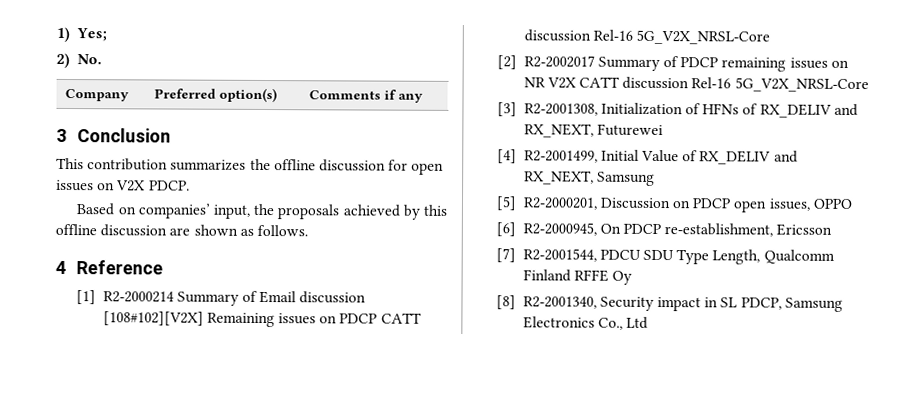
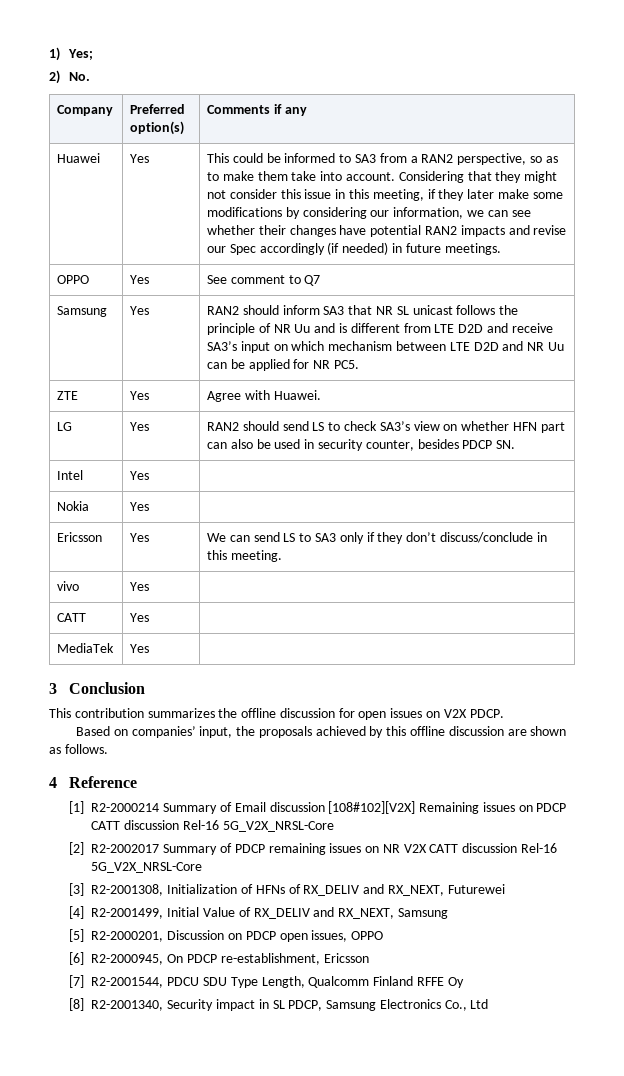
+ Huawei | Yes | This could be informed to SA3 from a RAN2 perspective, so as to make them take into account. Considering that they might not consider this issue in this meeting, if they later make some modifications by considering our information, we can see whether their changes have potential RAN2 impacts and revise our Spec accordingly (if needed) in future meetings.
+ OPPO | Yes | See comment to Q7
+ Samsung | Yes | RAN2 should inform SA3 that NR SL unicast follows the principle of NR Uu and is different from LTE D2D and receive SA3’s input on which mechanism between LTE D2D and NR Uu can be applied for NR PC5.
+ ZTE | Yes | Agree with Huawei.
+ LG | Yes | RAN2 should send LS to check SA3’s view on whether HFN part can also be used in security counter, besides PDCP SN.
+ Intel | Yes |
+ Nokia | Yes |
+ Ericsson | Yes | We can send LS to SA3 only if they don’t discuss/conclude in this meeting.
+ vivo | Yes |
+ CATT | Yes |
+ MediaTek | Yes |

